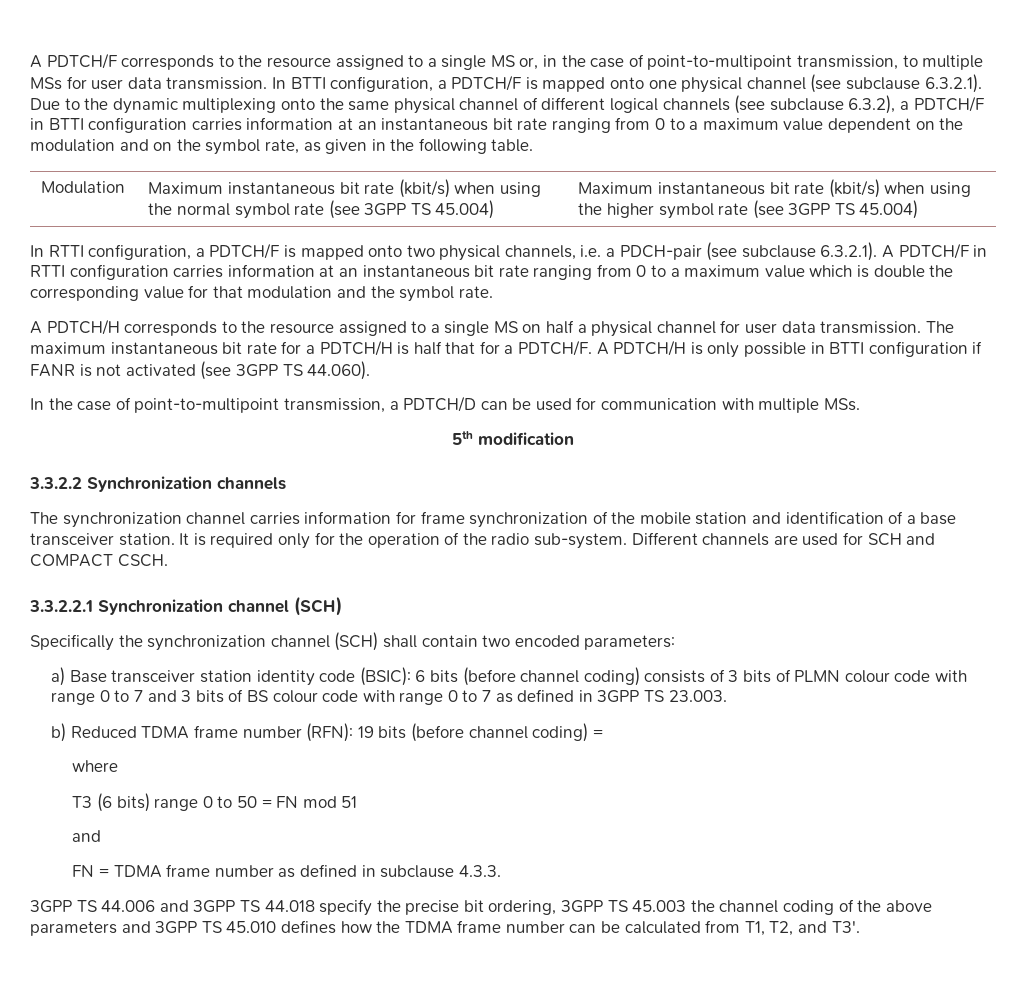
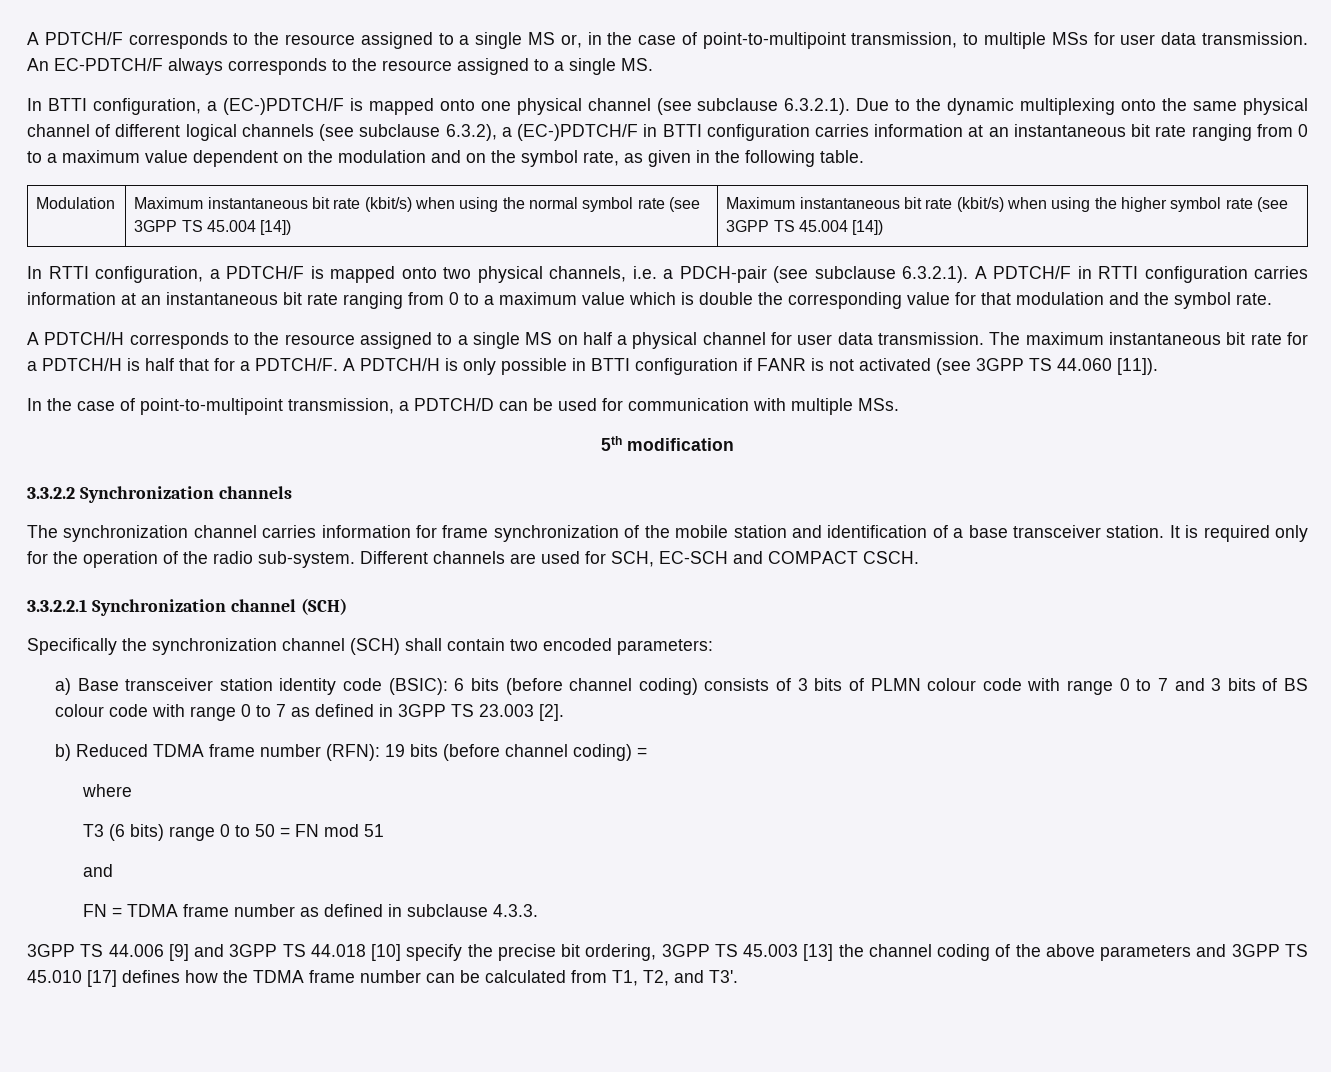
- A PDTCH/F corresponds to the resource assigned to a single MS or, in the case of point-to-multipoint transmission, to multiple MSs for user data transmission. In BTTI configuration, a PDTCH/F is mapped onto one physical channel (see subclause 6.3.2.1). Due to the dynamic multiplexing onto the same physical channel of different logical channels (see subclause 6.3.2), a PDTCH/F in BTTI configuration carries information at an instantaneous bit rate ranging from 0 to a maximum value dependent on the modulation and on the symbol rate, as given in the following table.
+ A PDTCH/F corresponds to the resource assigned to a single MS or, in the case of point-to-multipoint transmission, to multiple MSs for user data transmission. An EC-PDTCH/F always corresponds to the resource assigned to a single MS.
+ In BTTI configuration, a (EC-)PDTCH/F is mapped onto one physical channel (see subclause 6.3.2.1). Due to the dynamic multiplexing onto the same physical channel of different logical channels (see subclause 6.3.2), a (EC-)PDTCH/F in BTTI configuration carries information at an instantaneous bit rate ranging from 0 to a maximum value dependent on the modulation and on the symbol rate, as given in the following table.
- Modulation | Maximum instantaneous bit rate (kbit/s) when using the normal symbol rate (see 3GPP TS 45.004) | Maximum instantaneous bit rate (kbit/s) when using the higher symbol rate (see 3GPP TS 45.004)
+ Modulation | Maximum instantaneous bit rate (kbit/s) when using the normal symbol rate (see 3GPP TS 45.004 [14]) | Maximum instantaneous bit rate (kbit/s) when using the higher symbol rate (see 3GPP TS 45.004 [14])
- A PDTCH/H is only possible in BTTI configuration if FANR is not activated (see 3GPP TS 44.060).
+ A PDTCH/H is only possible in BTTI configuration if FANR is not activated (see 3GPP TS 44.060 [11]).
- Different channels are used for SCH and COMPACT CSCH.
+ Different channels are used for SCH, EC-SCH and COMPACT CSCH.
- a) Base transceiver station identity code (BSIC): 6 bits (before channel coding) consists of 3 bits of PLMN colour code with range 0 to 7 and 3 bits of BS colour code with range 0 to 7 as defined in 3GPP TS 23.003.
+ a) Base transceiver station identity code (BSIC): 6 bits (before channel coding) consists of 3 bits of PLMN colour code with range 0 to 7 and 3 bits of BS colour code with range 0 to 7 as defined in 3GPP TS 23.003 [2].
- 3GPP TS 44.006 and 3GPP TS 44.018 specify the precise bit ordering, 3GPP TS 45.003 the channel coding of the above parameters and 3GPP TS 45.010 defines how the TDMA frame number can be calculated from T1, T2, and T3'.
+ 3GPP TS 44.006 [9] and 3GPP TS 44.018 [10] specify the precise bit ordering, 3GPP TS 45.003 [13] the channel coding of the above parameters and 3GPP TS 45.010 [17] defines how the TDMA frame number can be calculated from T1, T2, and T3'.

